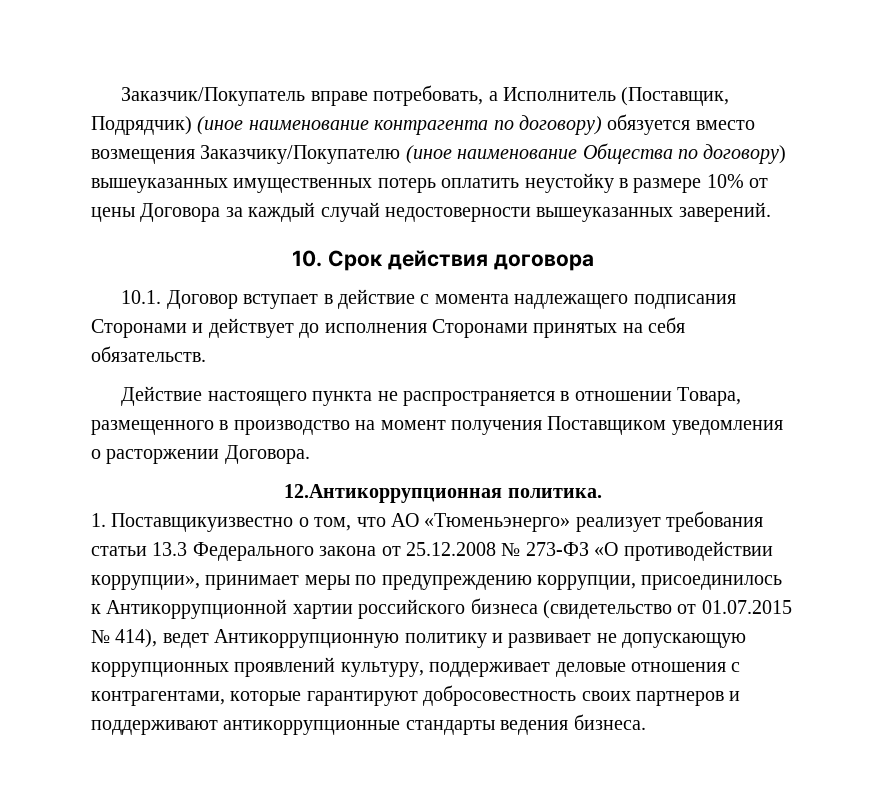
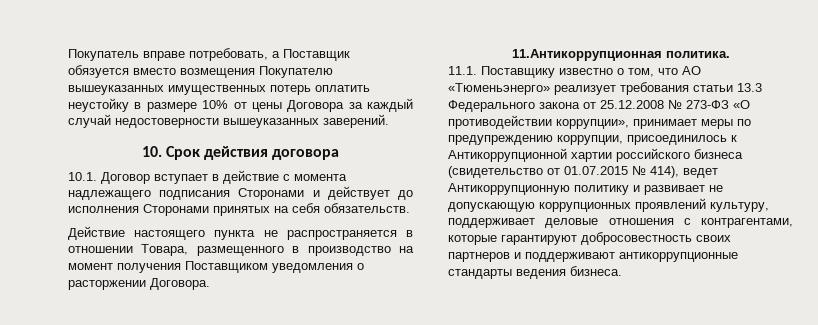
- Заказчик/Покупатель вправе потребовать, а Исполнитель (Поставщик, Подрядчик) (иное наименование контрагента по договору) обязуется вместо возмещения Заказчику/Покупателю (иное наименование Общества по договору) вышеуказанных имущественных потерь оплатить неустойку в размере 10% от цены Договора за каждый случай недостоверности вышеуказанных заверений.
+ Покупатель вправе потребовать, а Поставщик обязуется вместо возмещения Покупателю вышеуказанных имущественных потерь оплатить неустойку в размере 10% от цены Договора за каждый случай недостоверности вышеуказанных заверений.
- 12.Антикоррупционная политика.
+ 11.Антикоррупционная политика.
- 1. Поставщикуизвестно о том, что АО «Тюменьэнерго» реализует требования статьи 13.3 Федерального закона от 25.12.2008 № 273-ФЗ «О противодействии коррупции», принимает меры по предупреждению коррупции, присоединилось к Антикоррупционной хартии российского бизнеса (свидетельство от 01.07.2015 № 414), ведет Антикоррупционную политику и развивает не допускающую коррупционных проявлений культуру, поддерживает деловые отношения с контрагентами, которые гарантируют добросовестность своих партнеров и поддерживают антикоррупционные стандарты ведения бизнеса.
+ 11.1. Поставщику известно о том, что АО «Тюменьэнерго» реализует требования статьи 13.3 Федерального закона от 25.12.2008 № 273-ФЗ «О противодействии коррупции», принимает меры по предупреждению коррупции, присоединилось к Антикоррупционной хартии российского бизнеса (свидетельство от 01.07.2015 № 414), ведет Антикоррупционную политику и развивает не допускающую коррупционных проявлений культуру, поддерживает деловые отношения с контрагентами, которые гарантируют добросовестность своих партнеров и поддерживают антикоррупционные стандарты ведения бизнеса.

